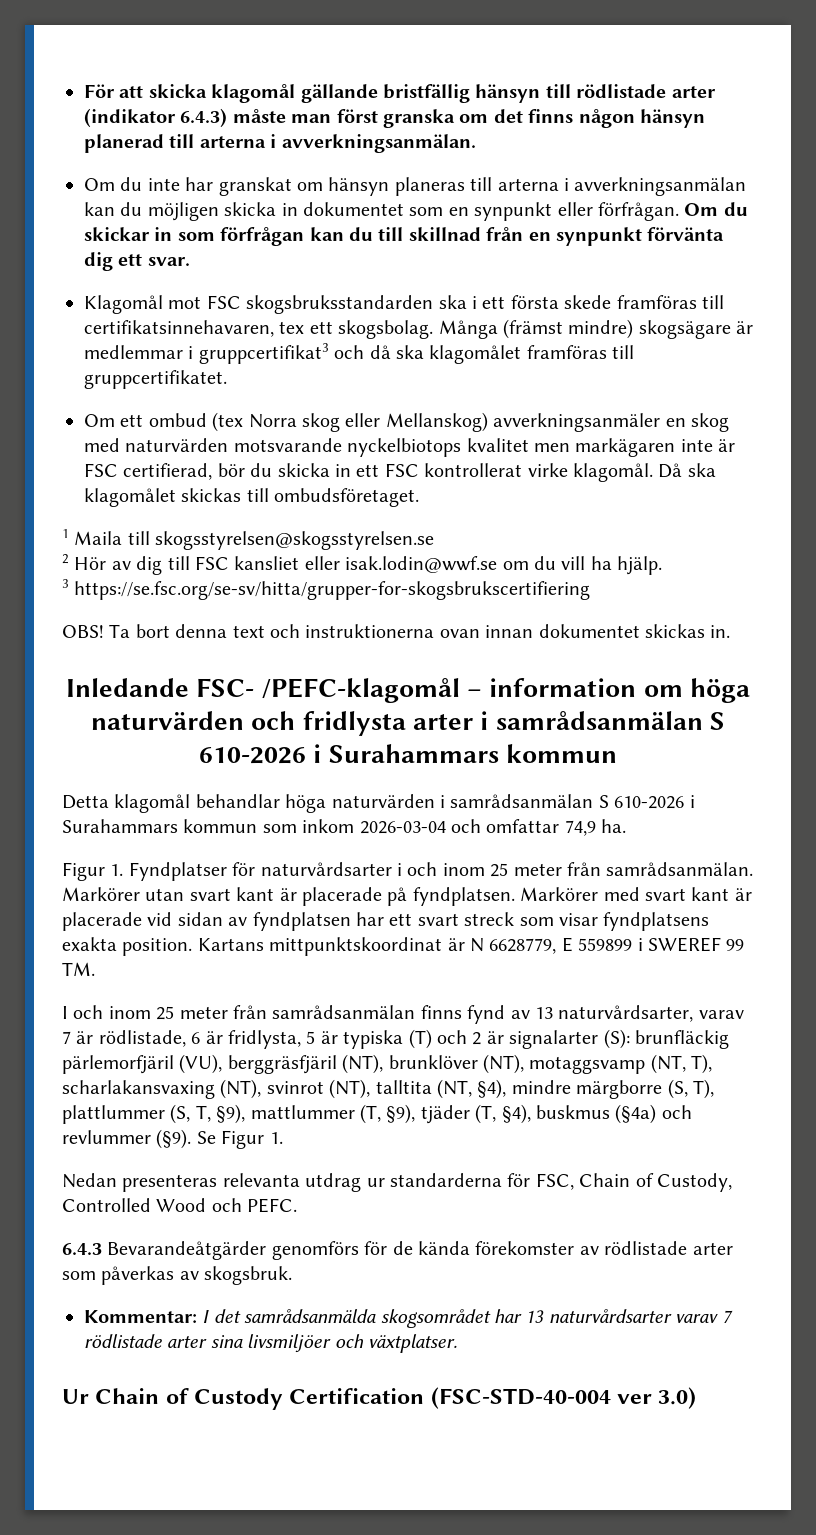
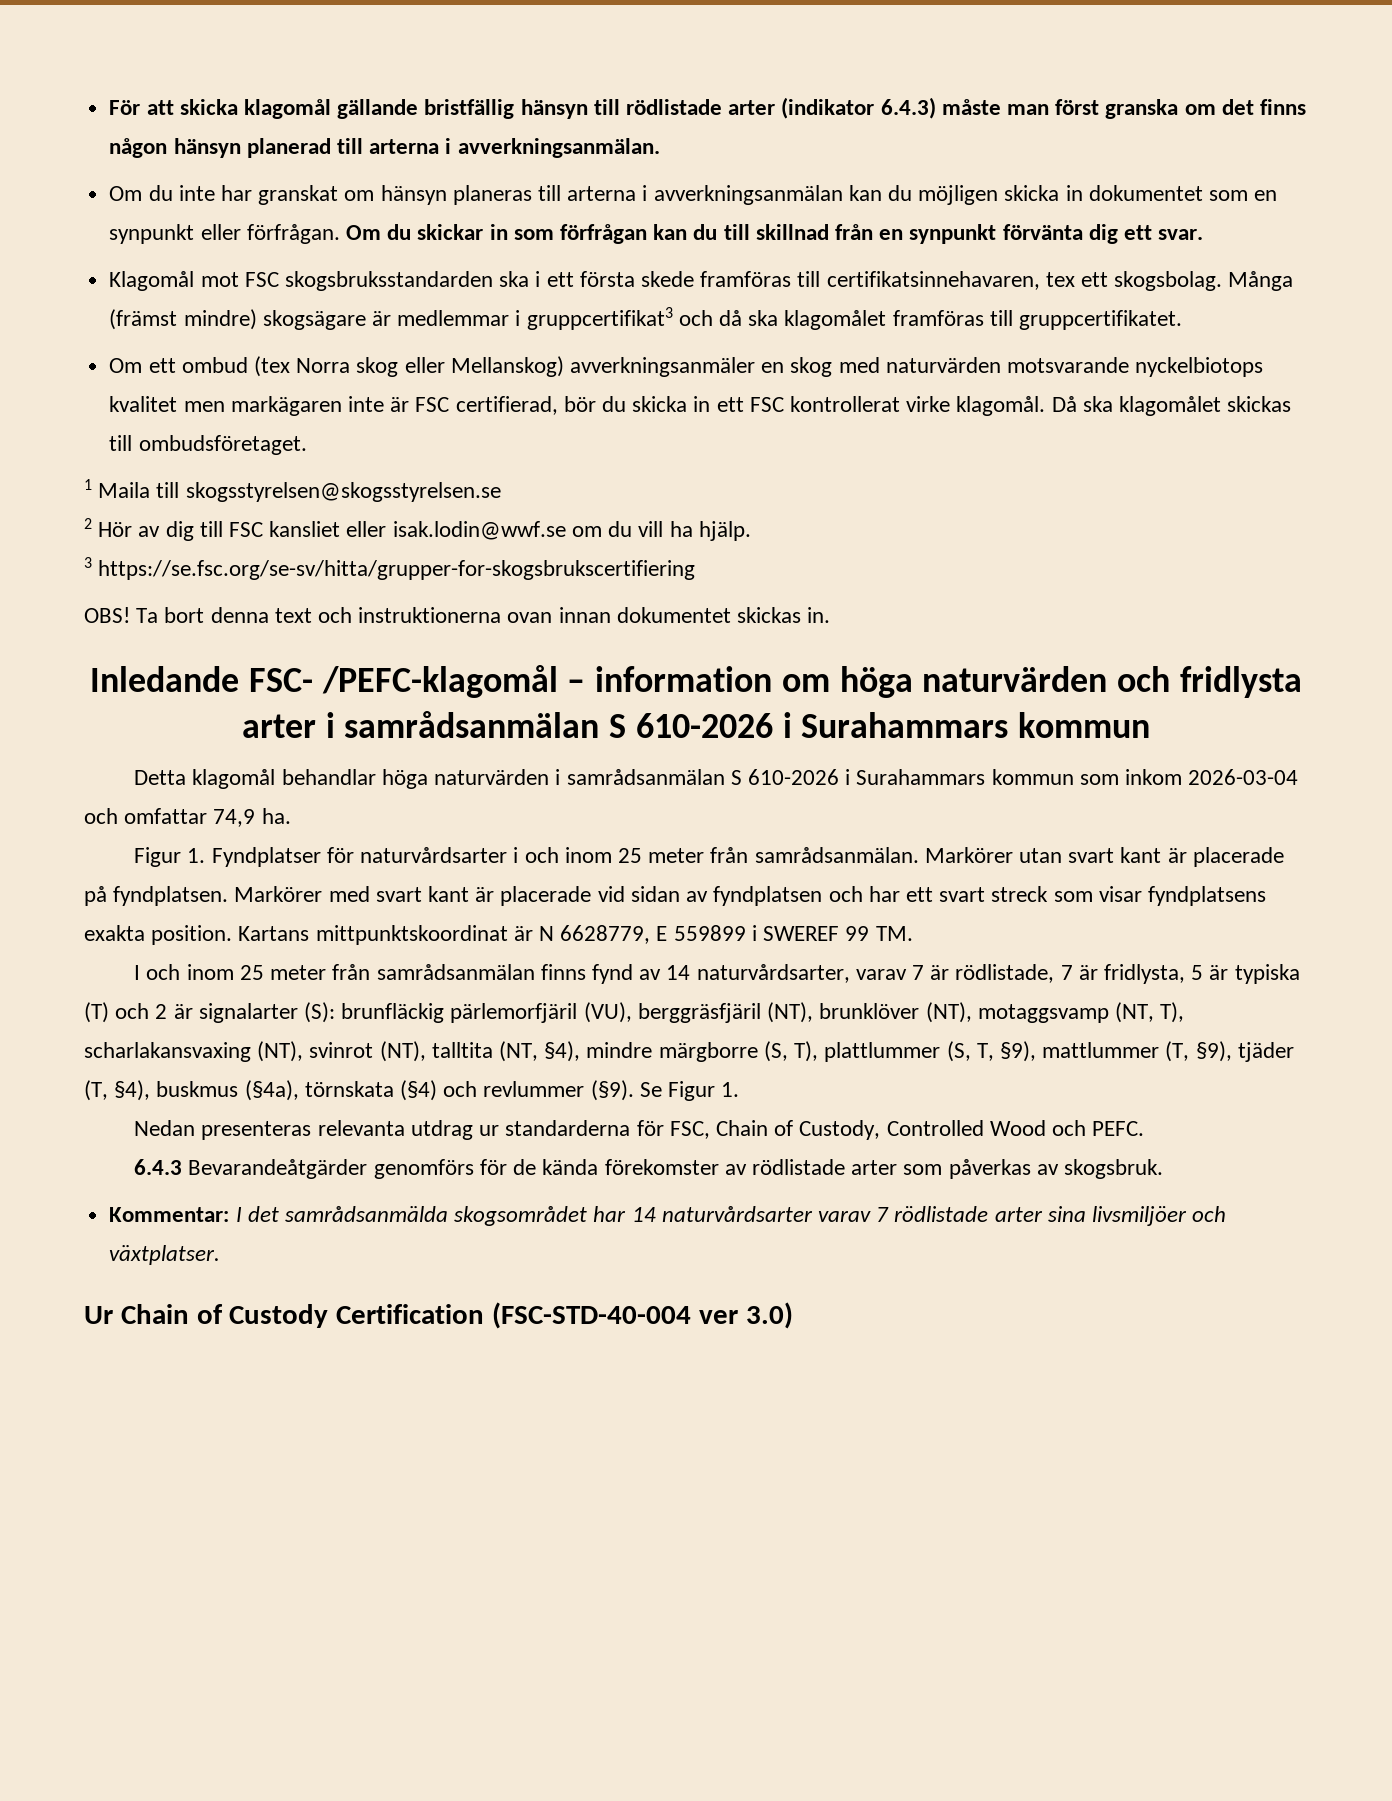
- Markörer med svart kant är placerade vid sidan av fyndplatsen har ett svart streck som visar fyndplatsens exakta position.
+ Markörer med svart kant är placerade vid sidan av fyndplatsen och har ett svart streck som visar fyndplatsens exakta position.
- I och inom 25 meter från samrådsanmälan finns fynd av 13 naturvårdsarter, varav 7 är rödlistade, 6 är fridlysta, 5 är typiska (T) och 2 är signalarter (S):
+ I och inom 25 meter från samrådsanmälan finns fynd av 14 naturvårdsarter, varav 7 är rödlistade, 7 är fridlysta, 5 är typiska (T) och 2 är signalarter (S):
- brunfläckig pärlemorfjäril (VU), berggräsfjäril (NT), brunklöver (NT), motaggsvamp (NT, T), scharlakansvaxing (NT), svinrot (NT), talltita (NT, §4), mindre märgborre (S, T), plattlummer (S, T, §9), mattlummer (T, §9), tjäder (T, §4), buskmus (§4a) och revlummer (§9).
+ brunfläckig pärlemorfjäril (VU), berggräsfjäril (NT), brunklöver (NT), motaggsvamp (NT, T), scharlakansvaxing (NT), svinrot (NT), talltita (NT, §4), mindre märgborre (S, T), plattlummer (S, T, §9), mattlummer (T, §9), tjäder (T, §4), buskmus (§4a), törnskata (§4) och revlummer (§9).
- Kommentar: I det samrådsanmälda skogsområdet har 13 naturvårdsarter varav 7 rödlistade arter sina livsmiljöer och växtplatser.
+ Kommentar: I det samrådsanmälda skogsområdet har 14 naturvårdsarter varav 7 rödlistade arter sina livsmiljöer och växtplatser.

